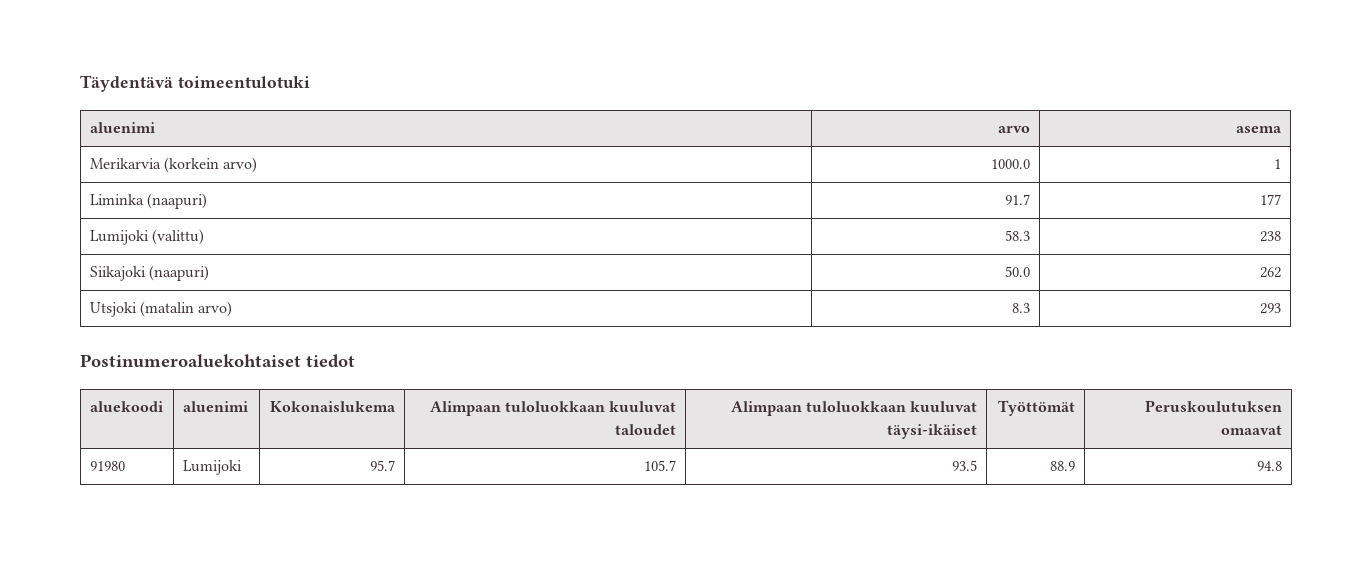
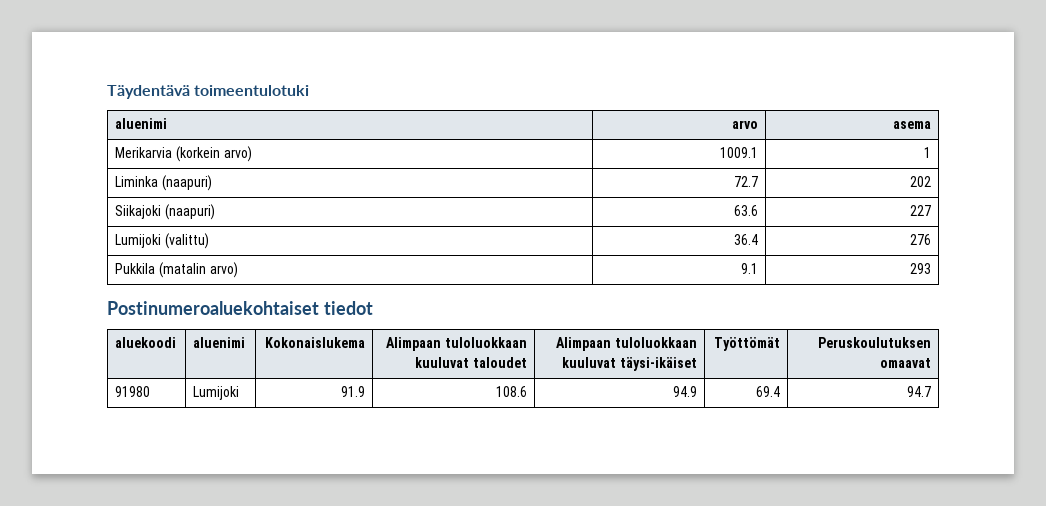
- Merikarvia (korkein arvo) | 1000.0 | 1
+ Merikarvia (korkein arvo) | 1009.1 | 1
- Liminka (naapuri) | 91.7 | 177
- Lumijoki (valittu) | 58.3 | 238
- Siikajoki (naapuri) | 50.0 | 262
- Utsjoki (matalin arvo) | 8.3 | 293
+ Liminka (naapuri) | 72.7 | 202
+ Siikajoki (naapuri) | 63.6 | 227
+ Lumijoki (valittu) | 36.4 | 276
+ Pukkila (matalin arvo) | 9.1 | 293
- 91980 | Lumijoki | 95.7 | 105.7 | 93.5 | 88.9 | 94.8
+ 91980 | Lumijoki | 91.9 | 108.6 | 94.9 | 69.4 | 94.7

